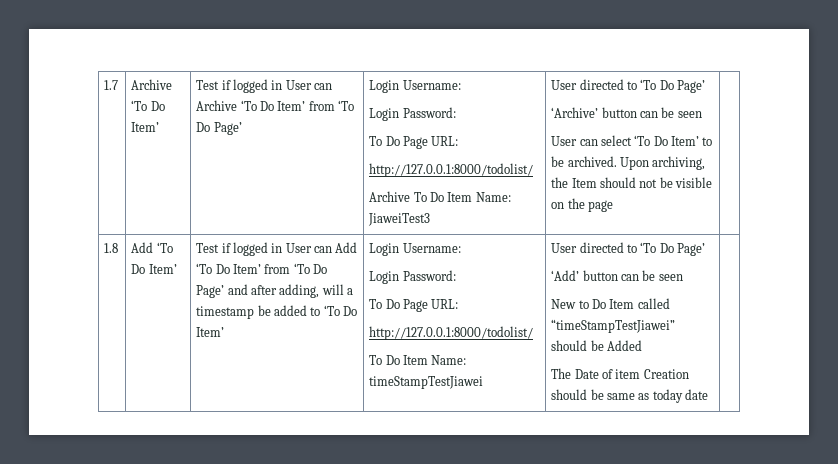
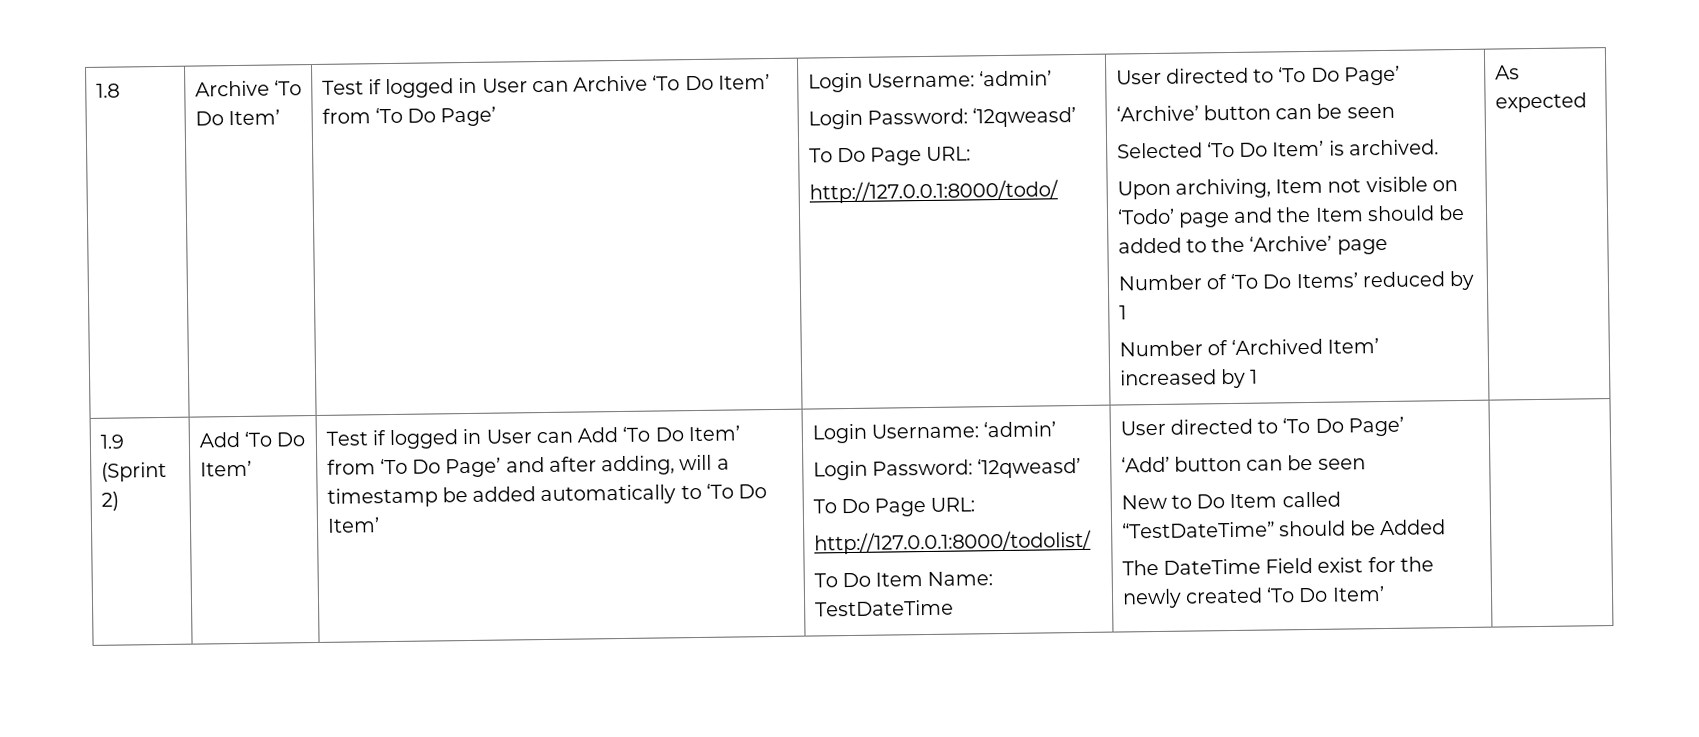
- 1.7
+ 1.8
- Test if logged in User can Archive ‘To Do Item’ from ‘To Do Page’ | Login Username:
- Login Password:
+ Test if logged in User can Archive ‘To Do Item’ from ‘To Do Page’ | Login Username: ‘admin’
+ Login Password: ‘12qweasd’
  To Do Page URL:
- http://127.0.0.1:8000/todolist/
- Archive To Do Item Name: JiaweiTest3
+ http://127.0.0.1:8000/todo/
- User can select ‘To Do Item’ to be archived. Upon archiving, the Item should not be visible on the page |
- 1.8
+ Selected ‘To Do Item’ is archived.
+ Upon archiving, Item not visible on ‘Todo’ page and the Item should be added to the ‘Archive’ page
+ Number of ‘To Do Items’ reduced by 1
+ Number of ‘Archived Item’ increased by 1 | As expected
+ 1.9 (Sprint 2)
- Test if logged in User can Add ‘To Do Item’ from ‘To Do Page’ and after adding, will a timestamp be added to ‘To Do Item’ | Login Username:
- Login Password:
+ Test if logged in User can Add ‘To Do Item’ from ‘To Do Page’ and after adding, will a timestamp be added automatically to ‘To Do Item’ | Login Username: ‘admin’
+ Login Password: ‘12qweasd’
- To Do Item Name: timeStampTestJiawei
+ To Do Item Name: TestDateTime
- New to Do Item called “timeStampTestJiawei” should be Added
+ New to Do Item called “TestDateTime” should be Added
- The Date of item Creation should be same as today date
+ The DateTime Field exist for the newly created ‘To Do Item’

